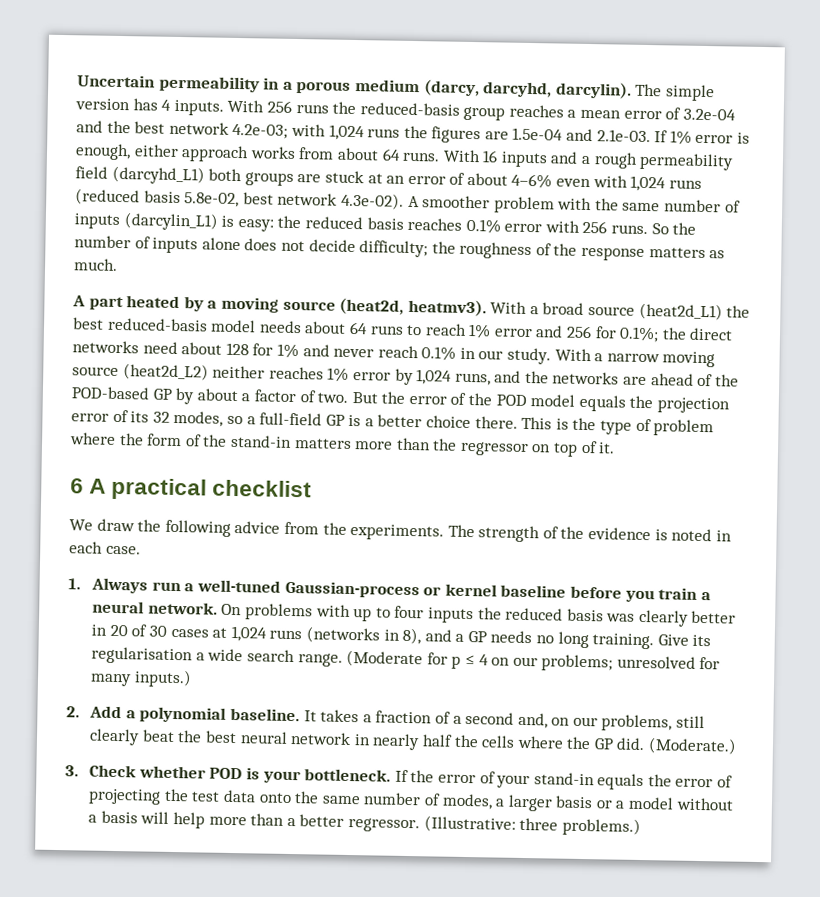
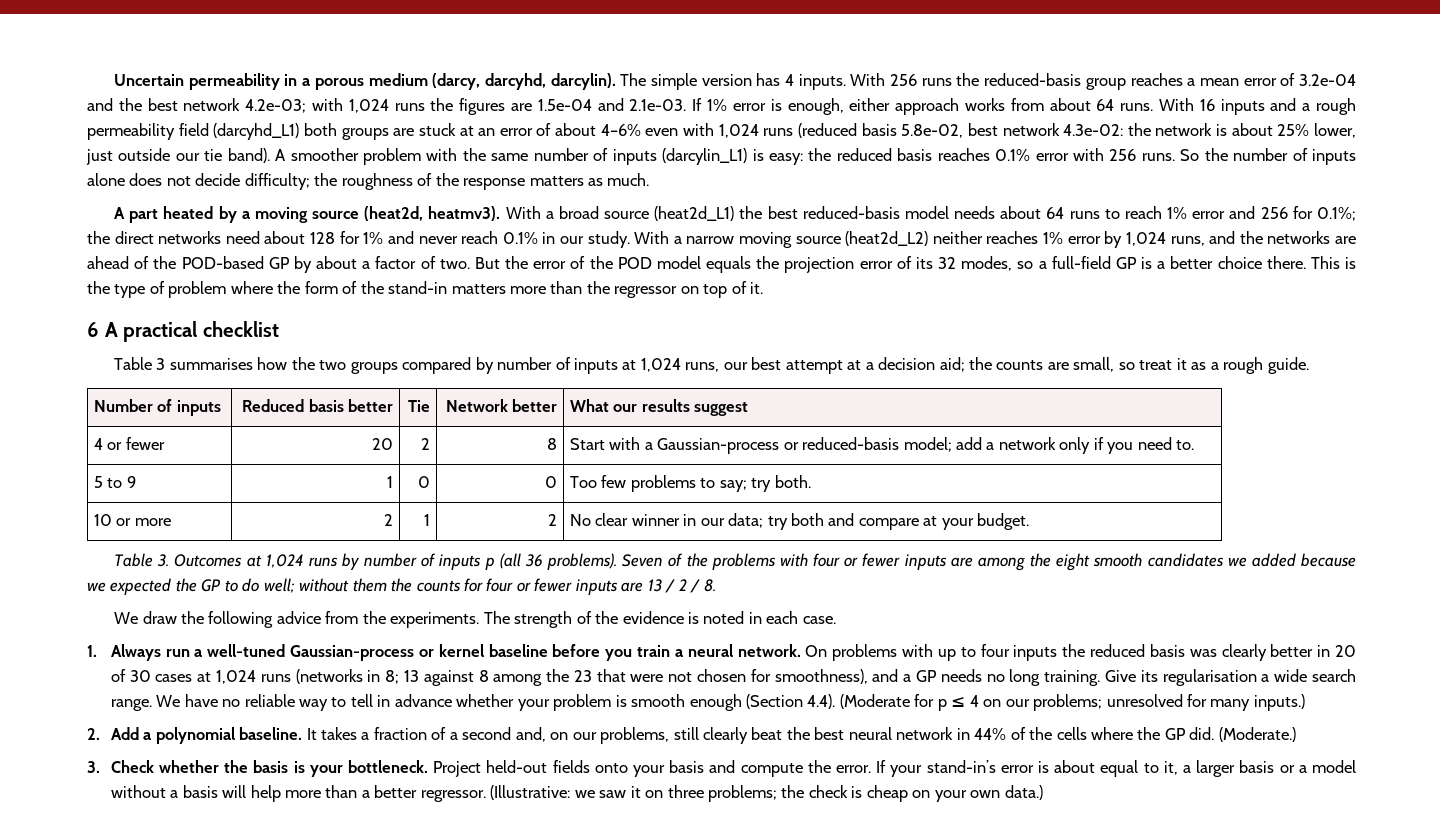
- With 16 inputs and a rough permeability field (darcyhd_L1) both groups are stuck at an error of about 4–6% even with 1,024 runs (reduced basis 5.8e-02, best network 4.3e-02). A smoother problem with the same number of inputs (darcylin_L1) is easy: the reduced basis reaches 0.1% error with 256 runs.
+ With 16 inputs and a rough permeability field (darcyhd_L1) both groups are stuck at an error of about 4–6% even with 1,024 runs (reduced basis 5.8e-02, best network 4.3e-02: the network is about 25% lower, just outside our tie band). A smoother problem with the same number of inputs (darcylin_L1) is easy: the reduced basis reaches 0.1% error with 256 runs.
+ Table 3 summarises how the two groups compared by number of inputs at 1,024 runs, our best attempt at a decision aid; the counts are small, so treat it as a rough guide.
+ Number of inputs | Reduced basis better | Tie | Network better | What our results suggest
+ 4 or fewer | 20 | 2 | 8 | Start with a Gaussian-process or reduced-basis model; add a network only if you need to.
+ 5 to 9 | 1 | 0 | 0 | Too few problems to say; try both.
+ 10 or more | 2 | 1 | 2 | No clear winner in our data; try both and compare at your budget.
+ Table 3. Outcomes at 1,024 runs by number of inputs p (all 36 problems). Seven of the problems with four or fewer inputs are among the eight smooth candidates we added because we expected the GP to do well; without them the counts for four or fewer inputs are 13 / 2 / 8.
- On problems with up to four inputs the reduced basis was clearly better in 20 of 30 cases at 1,024 runs (networks in 8), and a GP needs no long training.
+ On problems with up to four inputs the reduced basis was clearly better in 20 of 30 cases at 1,024 runs (networks in 8; 13 against 8 among the 23 that were not chosen for smoothness), and a GP needs no long training.
- (Moderate for p ≤ 4 on our problems; unresolved for many inputs.)
+ We have no reliable way to tell in advance whether your problem is smooth enough (Section 4.4). (Moderate for p ≤ 4 on our problems; unresolved for many inputs.)
- It takes a fraction of a second and, on our problems, still clearly beat the best neural network in nearly half the cells where the GP did.
+ It takes a fraction of a second and, on our problems, still clearly beat the best neural network in 44% of the cells where the GP did.
- 3. Check whether POD is your bottleneck.
+ 3. Check whether the basis is your bottleneck.
- If the error of your stand-in equals the error of projecting the test data onto the same number of modes, a larger basis or a model without a basis will help more than a better regressor.
+ Project held-out fields onto your basis and compute the error. If your stand-in’s error is about equal to it, a larger basis or a model without a basis will help more than a better regressor.
- (Illustrative: three problems.)
+ (Illustrative: we saw it on three problems; the check is cheap on your own data.)

